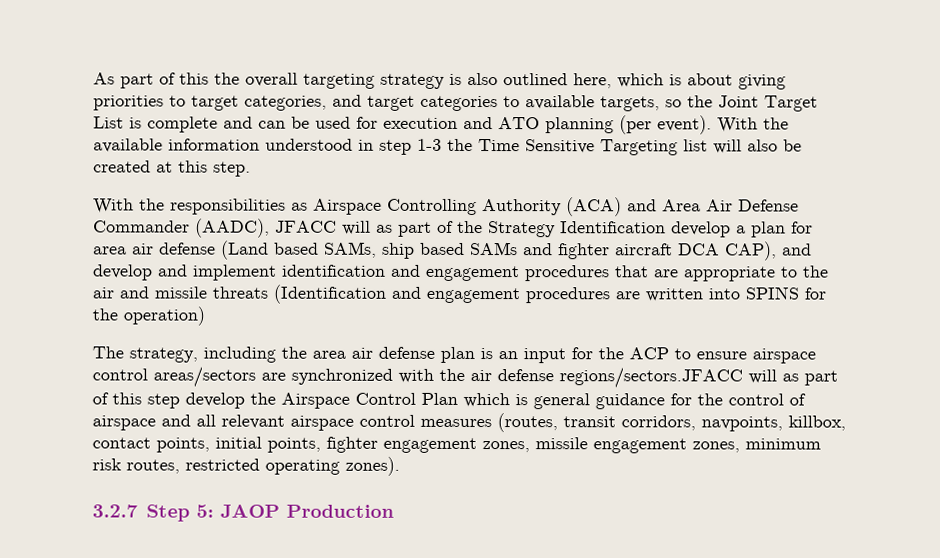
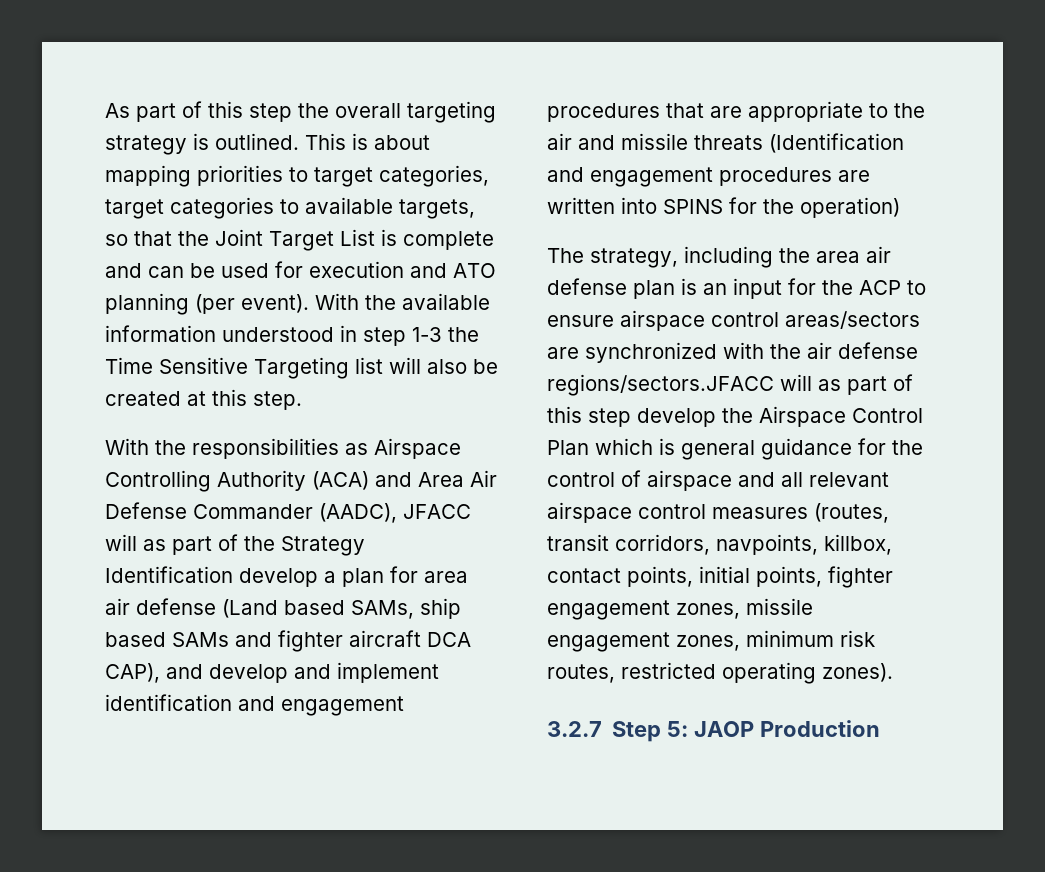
- As part of this the overall targeting strategy is also outlined here, which is about giving priorities to target categories, and target categories to available targets, so the Joint Target List is complete and can be used for execution and ATO planning (per event).
+ As part of this step the overall targeting strategy is outlined. This is about mapping priorities to target categories, target categories to available targets, so that the Joint Target List is complete and can be used for execution and ATO planning (per event).

